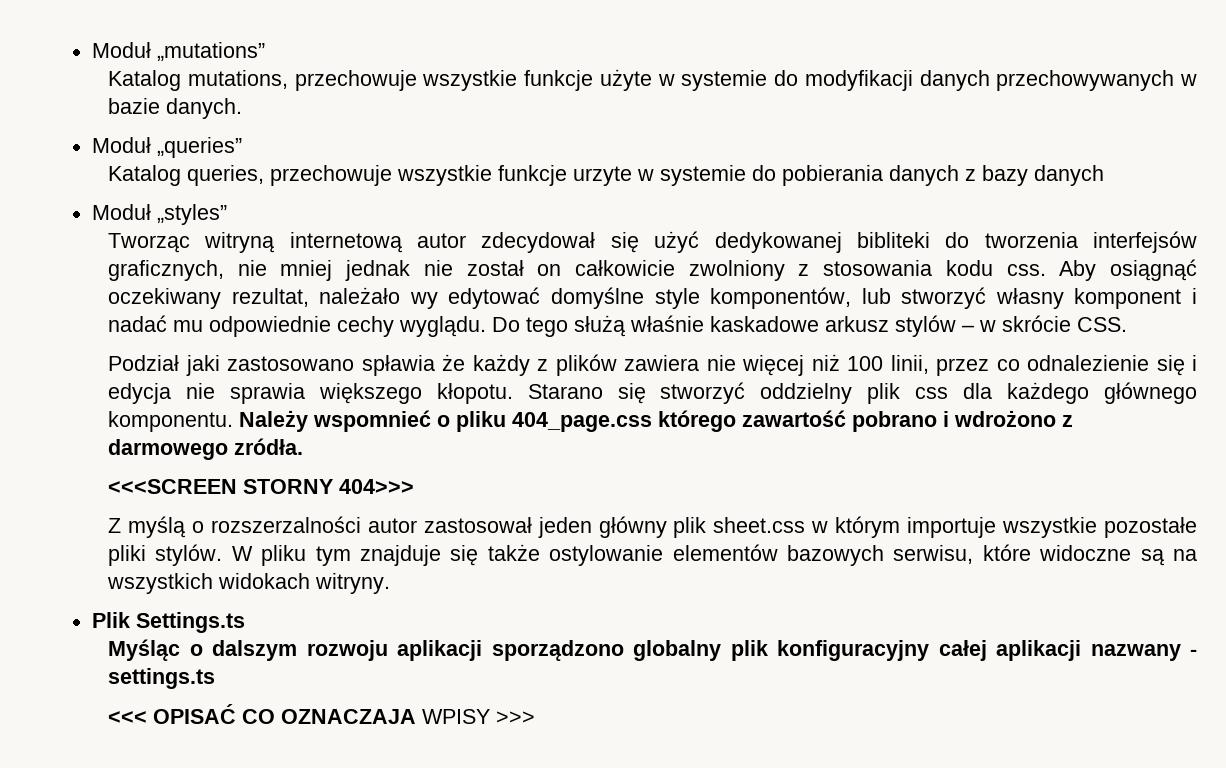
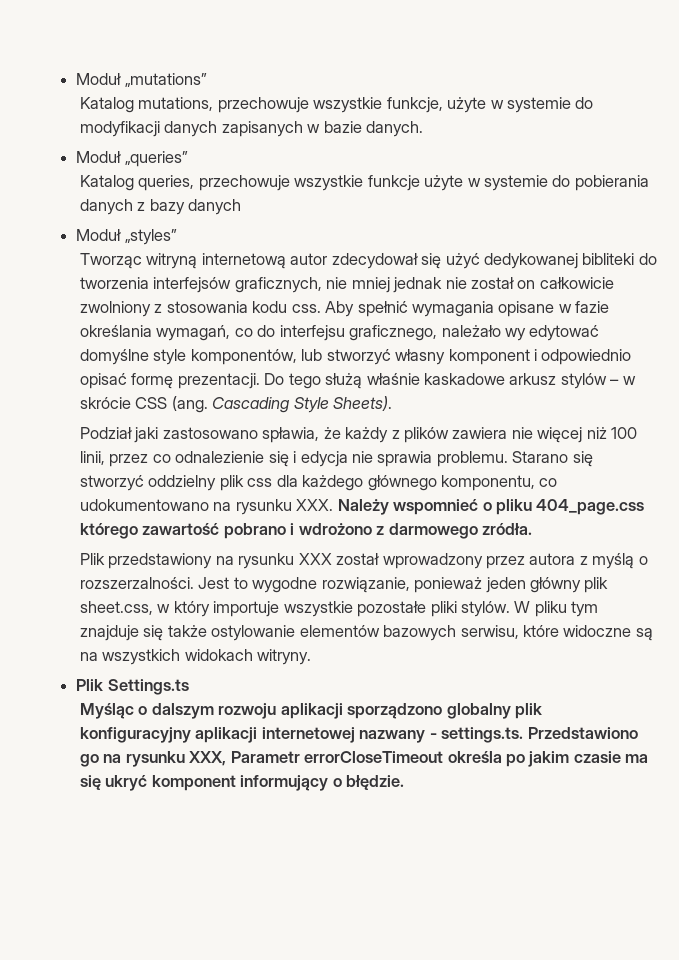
- Katalog mutations, przechowuje wszystkie funkcje użyte w systemie do modyfikacji danych przechowywanych w bazie danych.
+ Katalog mutations, przechowuje wszystkie funkcje, użyte w systemie do modyfikacji danych zapisanych w bazie danych.
- Katalog queries, przechowuje wszystkie funkcje urzyte w systemie do pobierania danych z bazy danych
+ Katalog queries, przechowuje wszystkie funkcje użyte w systemie do pobierania danych z bazy danych
- Aby osiągnąć oczekiwany rezultat, należało wy edytować domyślne style komponentów, lub stworzyć własny komponent i nadać mu odpowiednie cechy wyglądu.
+ Aby spełnić wymagania opisane w fazie określania wymagań, co do interfejsu graficznego, należało wy edytować domyślne style komponentów, lub stworzyć własny komponent i odpowiednio opisać formę prezentacji.
- Do tego służą właśnie kaskadowe arkusz stylów – w skrócie CSS.
+ Do tego służą właśnie kaskadowe arkusz stylów – w skrócie CSS (ang. Cascading Style Sheets).
- Podział jaki zastosowano spławia że każdy z plików zawiera nie więcej niż 100 linii, przez co odnalezienie się i edycja nie sprawia większego kłopotu.
+ Podział jaki zastosowano spławia, że każdy z plików zawiera nie więcej niż 100 linii, przez co odnalezienie się i edycja nie sprawia problemu.
- Starano się stworzyć oddzielny plik css dla każdego głównego komponentu. Należy wspomnieć o pliku 404_page.css którego zawartość pobrano i wdrożono z darmowego zródła.
+ Starano się stworzyć oddzielny plik css dla każdego głównego komponentu, co udokumentowano na rysunku XXX. Należy wspomnieć o pliku 404_page.css którego zawartość pobrano i wdrożono z darmowego zródła.
- <<<SCREEN STORNY 404>>>
- Z myślą o rozszerzalności autor zastosował jeden główny plik sheet.css w którym importuje wszystkie pozostałe pliki stylów.
+ Plik przedstawiony na rysunku XXX został wprowadzony przez autora z myślą o rozszerzalności. Jest to wygodne rozwiązanie, ponieważ jeden główny plik sheet.css, w który importuje wszystkie pozostałe pliki stylów.
- Myśląc o dalszym rozwoju aplikacji sporządzono globalny plik konfiguracyjny całej aplikacji nazwany - settings.ts
- <<< OPISAĆ CO OZNACZAJA WPISY >>>
+ Myśląc o dalszym rozwoju aplikacji sporządzono globalny plik konfiguracyjny aplikacji internetowej nazwany - settings.ts. Przedstawiono go na rysunku XXX, Parametr errorCloseTimeout określa po jakim czasie ma się ukryć komponent informujący o błędzie.

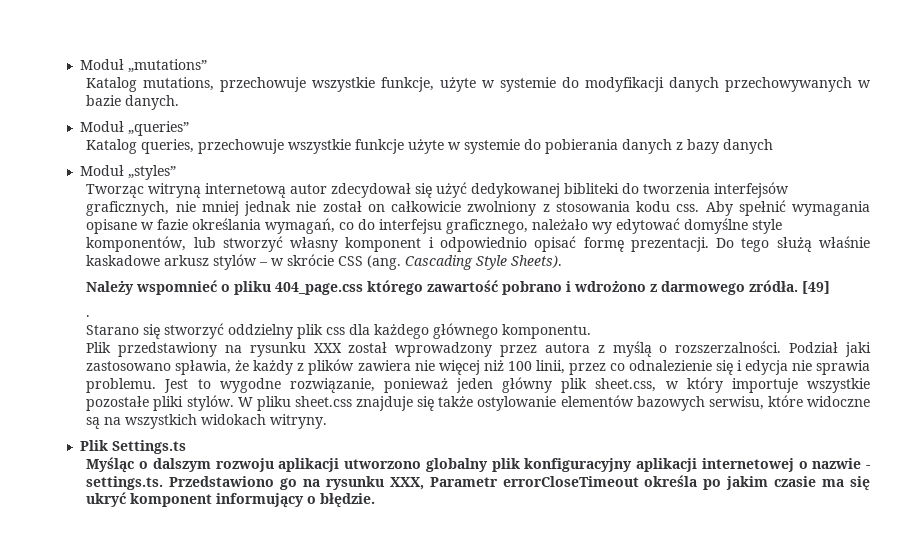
- Katalog mutations, przechowuje wszystkie funkcje, użyte w systemie do modyfikacji danych zapisanych w bazie danych.
+ Katalog mutations, przechowuje wszystkie funkcje, użyte w systemie do modyfikacji danych przechowywanych w bazie danych.
+ Należy wspomnieć o pliku 404_page.css którego zawartość pobrano i wdrożono z darmowego zródła. [49]
+ .
+ Starano się stworzyć oddzielny plik css dla każdego głównego komponentu.
+ Plik przedstawiony na rysunku XXX został wprowadzony przez autora z myślą o rozszerzalności.
- Starano się stworzyć oddzielny plik css dla każdego głównego komponentu, co udokumentowano na rysunku XXX. Należy wspomnieć o pliku 404_page.css którego zawartość pobrano i wdrożono z darmowego zródła.
- Plik przedstawiony na rysunku XXX został wprowadzony przez autora z myślą o rozszerzalności.
- W pliku tym znajduje się także ostylowanie elementów bazowych serwisu, które widoczne są na wszystkich widokach witryny.
+ W pliku sheet.css znajduje się także ostylowanie elementów bazowych serwisu, które widoczne są na wszystkich widokach witryny.
- Myśląc o dalszym rozwoju aplikacji sporządzono globalny plik konfiguracyjny aplikacji internetowej nazwany - settings.ts. Przedstawiono go na rysunku XXX, Parametr errorCloseTimeout określa po jakim czasie ma się ukryć komponent informujący o błędzie.
+ Myśląc o dalszym rozwoju aplikacji utworzono globalny plik konfiguracyjny aplikacji internetowej o nazwie - settings.ts. Przedstawiono go na rysunku XXX, Parametr errorCloseTimeout określa po jakim czasie ma się ukryć komponent informujący o błędzie.

